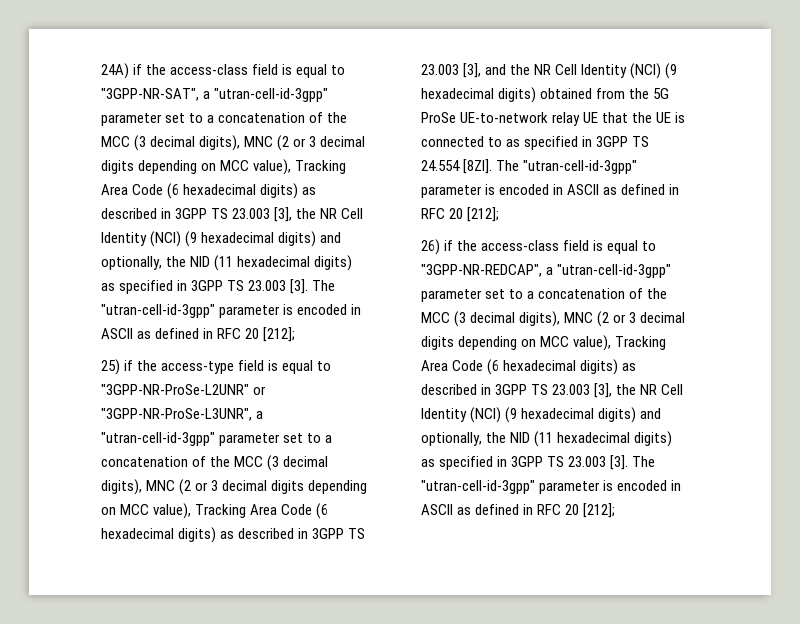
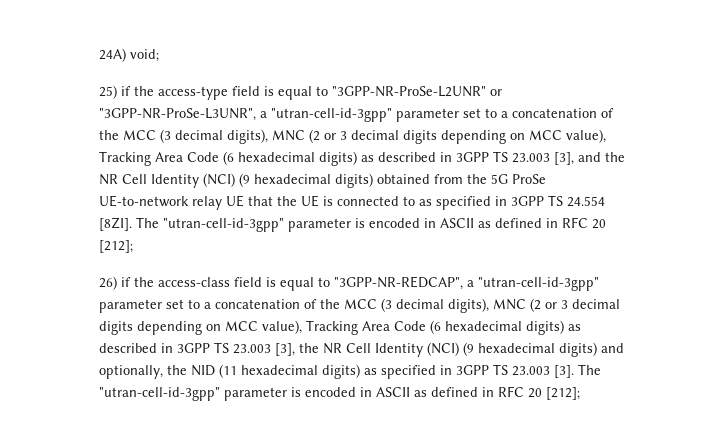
- 24A) if the access-class field is equal to "3GPP-NR-SAT", a "utran-cell-id-3gpp" parameter set to a concatenation of the MCC (3 decimal digits), MNC (2 or 3 decimal digits depending on MCC value), Tracking Area Code (6 hexadecimal digits) as described in 3GPP TS 23.003 [3], the NR Cell Identity (NCI) (9 hexadecimal digits) and optionally, the NID (11 hexadecimal digits) as specified in 3GPP TS 23.003 [3]. The "utran-cell-id-3gpp" parameter is encoded in ASCII as defined in RFC 20 [212];
+ 24A) void;

